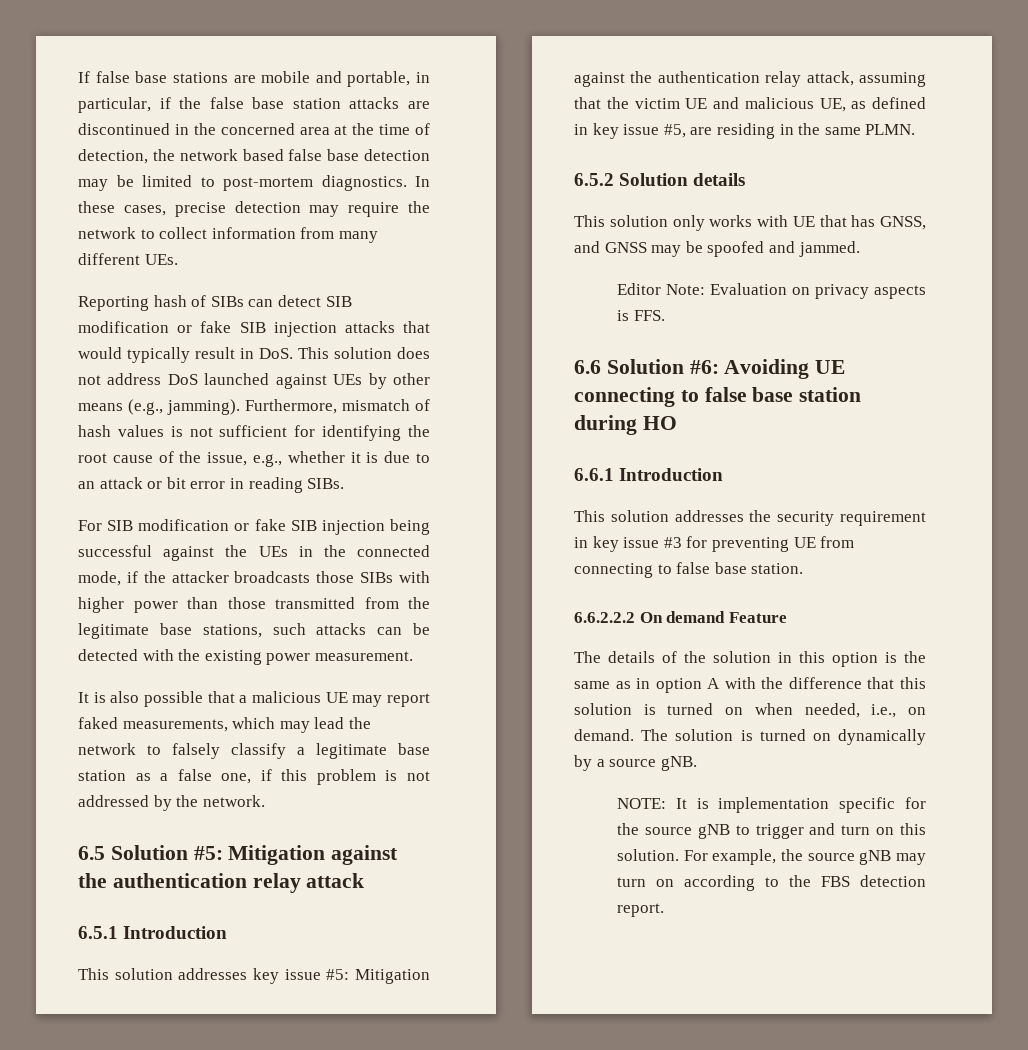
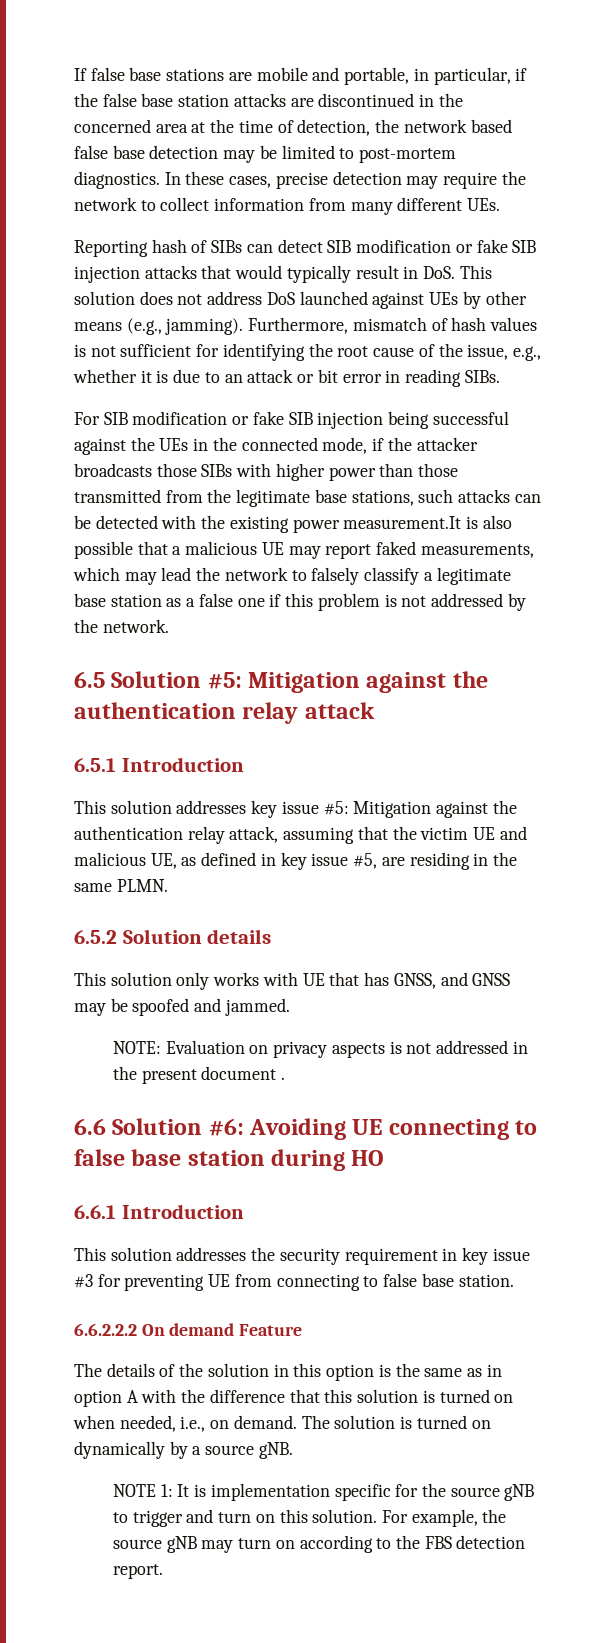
- For SIB modification or fake SIB injection being successful against the UEs in the connected mode, if the attacker broadcasts those SIBs with higher power than those transmitted from the legitimate base stations, such attacks can be detected with the existing power measurement.
- It is also possible that a malicious UE may report faked measurements, which may lead the network to falsely classify a legitimate base station as a false one, if this problem is not addressed by the network.
+ For SIB modification or fake SIB injection being successful against the UEs in the connected mode, if the attacker broadcasts those SIBs with higher power than those transmitted from the legitimate base stations, such attacks can be detected with the existing power measurement.It is also possible that a malicious UE may report faked measurements, which may lead the network to falsely classify a legitimate base station as a false one if this problem is not addressed by the network.
- Editor Note: Evaluation on privacy aspects is FFS.
+ NOTE: Evaluation on privacy aspects is not addressed in the present document .
- NOTE: It is implementation specific for the source gNB to trigger and turn on this solution.
+ NOTE 1: It is implementation specific for the source gNB to trigger and turn on this solution.

